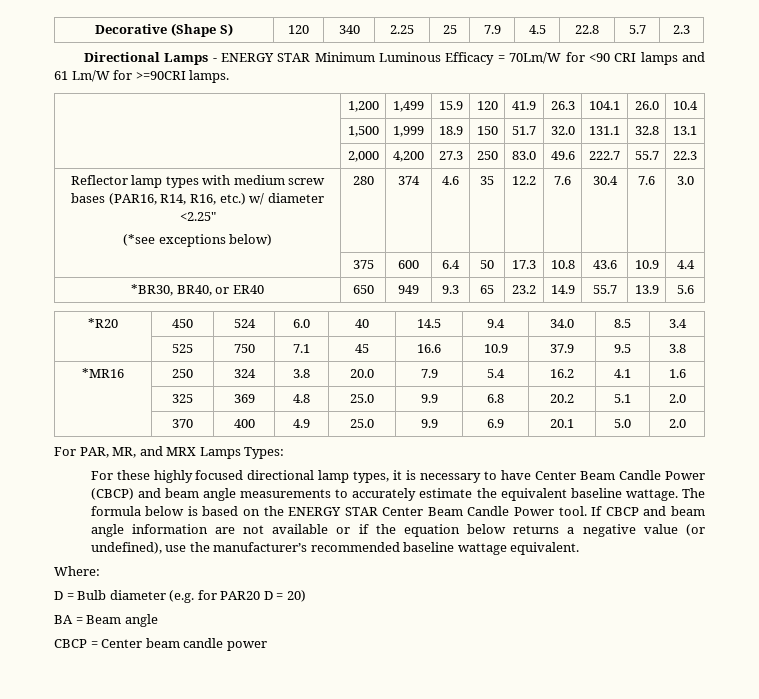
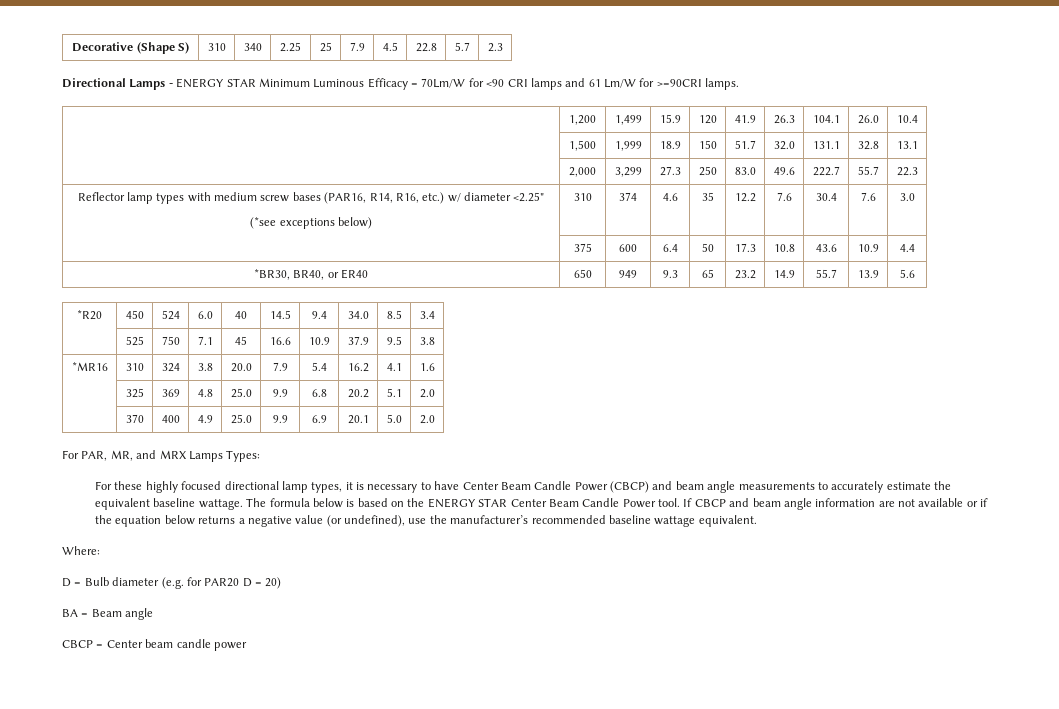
- Decorative (Shape S) | 120 | 340 | 2.25 | 25 | 7.9 | 4.5 | 22.8 | 5.7 | 2.3
+ Decorative (Shape S) | 310 | 340 | 2.25 | 25 | 7.9 | 4.5 | 22.8 | 5.7 | 2.3
- | 2,000 | 4,200 | 27.3 | 250 | 83.0 | 49.6 | 222.7 | 55.7 | 22.3
+ | 2,000 | 3,299 | 27.3 | 250 | 83.0 | 49.6 | 222.7 | 55.7 | 22.3
  Reflector lamp types with medium screw bases (PAR16, R14, R16, etc.) w/ diameter <2.25"
- (*see exceptions below) | 280 | 374 | 4.6 | 35 | 12.2 | 7.6 | 30.4 | 7.6 | 3.0
+ (*see exceptions below) | 310 | 374 | 4.6 | 35 | 12.2 | 7.6 | 30.4 | 7.6 | 3.0
- *MR16 | 250 | 324 | 3.8 | 20.0 | 7.9 | 5.4 | 16.2 | 4.1 | 1.6
+ *MR16 | 310 | 324 | 3.8 | 20.0 | 7.9 | 5.4 | 16.2 | 4.1 | 1.6

